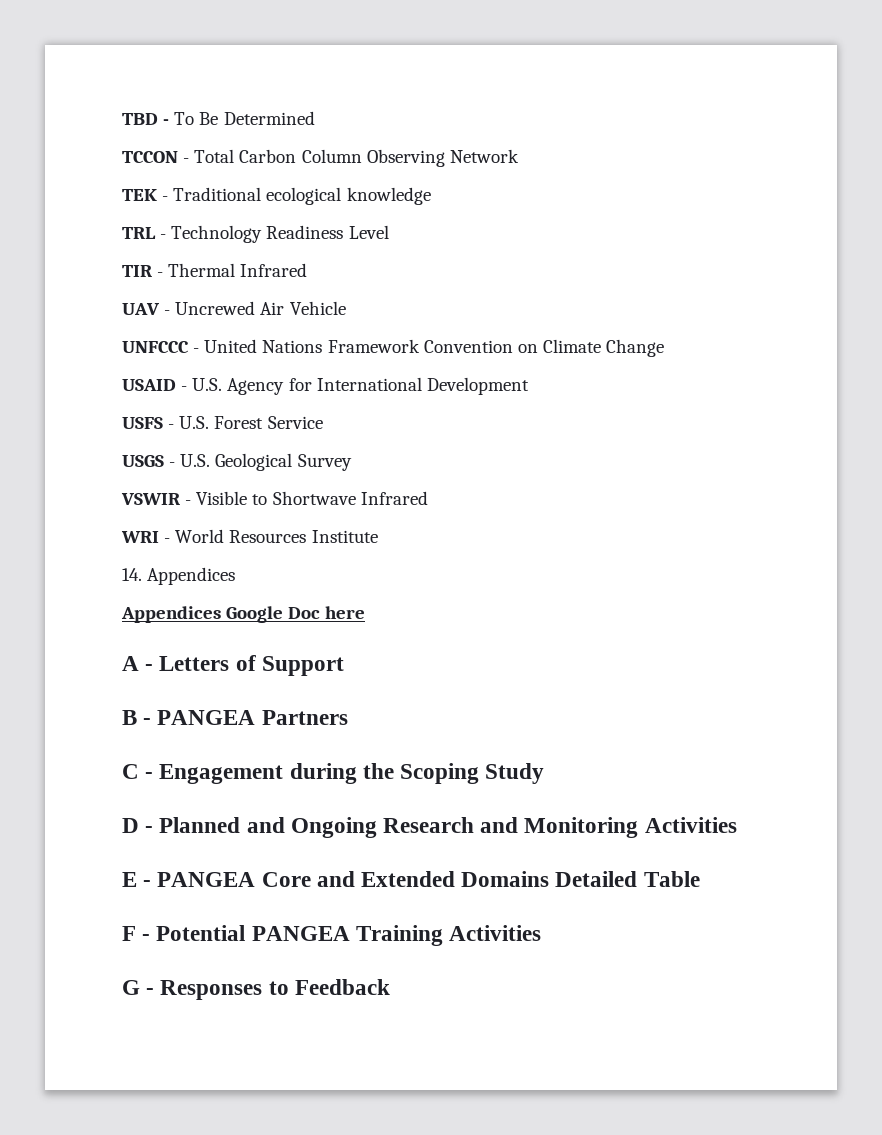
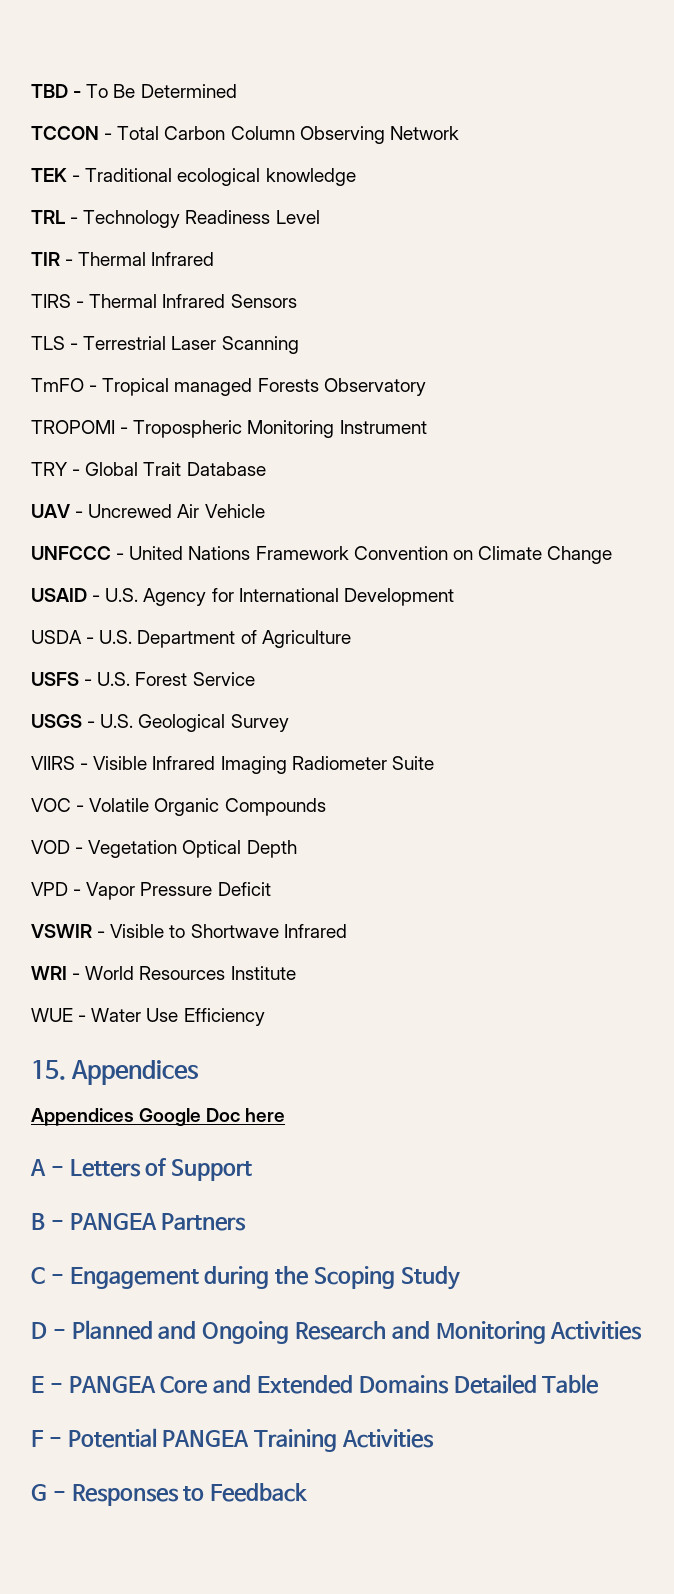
+ TIRS - Thermal Infrared Sensors
+ TLS - Terrestrial Laser Scanning
+ TmFO - Tropical managed Forests Observatory
+ TROPOMI - Tropospheric Monitoring Instrument
+ TRY - Global Trait Database
+ USDA - U.S. Department of Agriculture
+ VIIRS - Visible Infrared Imaging Radiometer Suite
+ VOC - Volatile Organic Compounds
+ VOD - Vegetation Optical Depth
+ VPD - Vapor Pressure Deficit
- 14. Appendices
+ WUE - Water Use Efficiency
+ 15. Appendices

